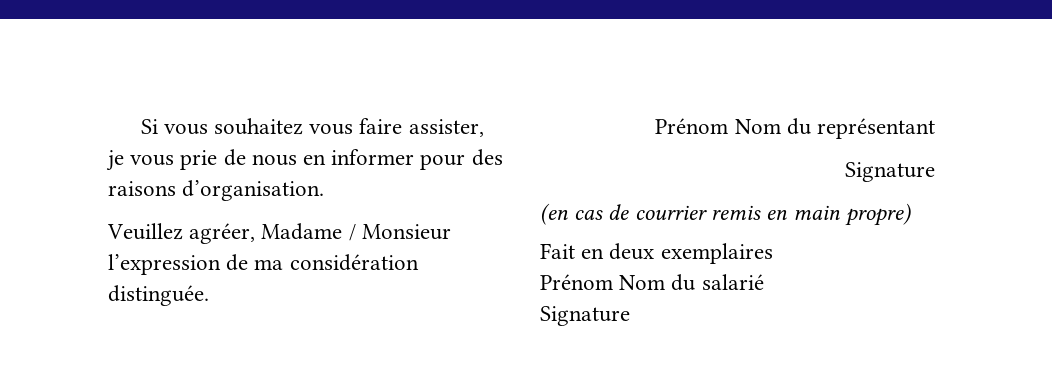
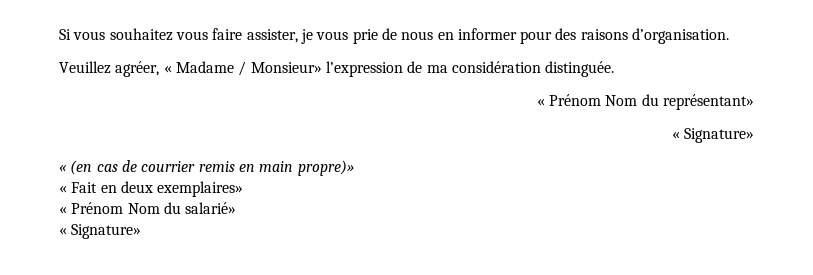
- Veuillez agréer, Madame / Monsieur l’expression de ma considération distinguée.
+ Veuillez agréer, « Madame / Monsieur» l’expression de ma considération distinguée.
- Prénom Nom du représentant
- Signature
- (en cas de courrier remis en main propre)
- Fait en deux exemplaires
- Prénom Nom du salarié
- Signature
+ « Prénom Nom du représentant»
+ « Signature»
+ « (en cas de courrier remis en main propre)»
+ « Fait en deux exemplaires»
+ « Prénom Nom du salarié»
+ « Signature»

